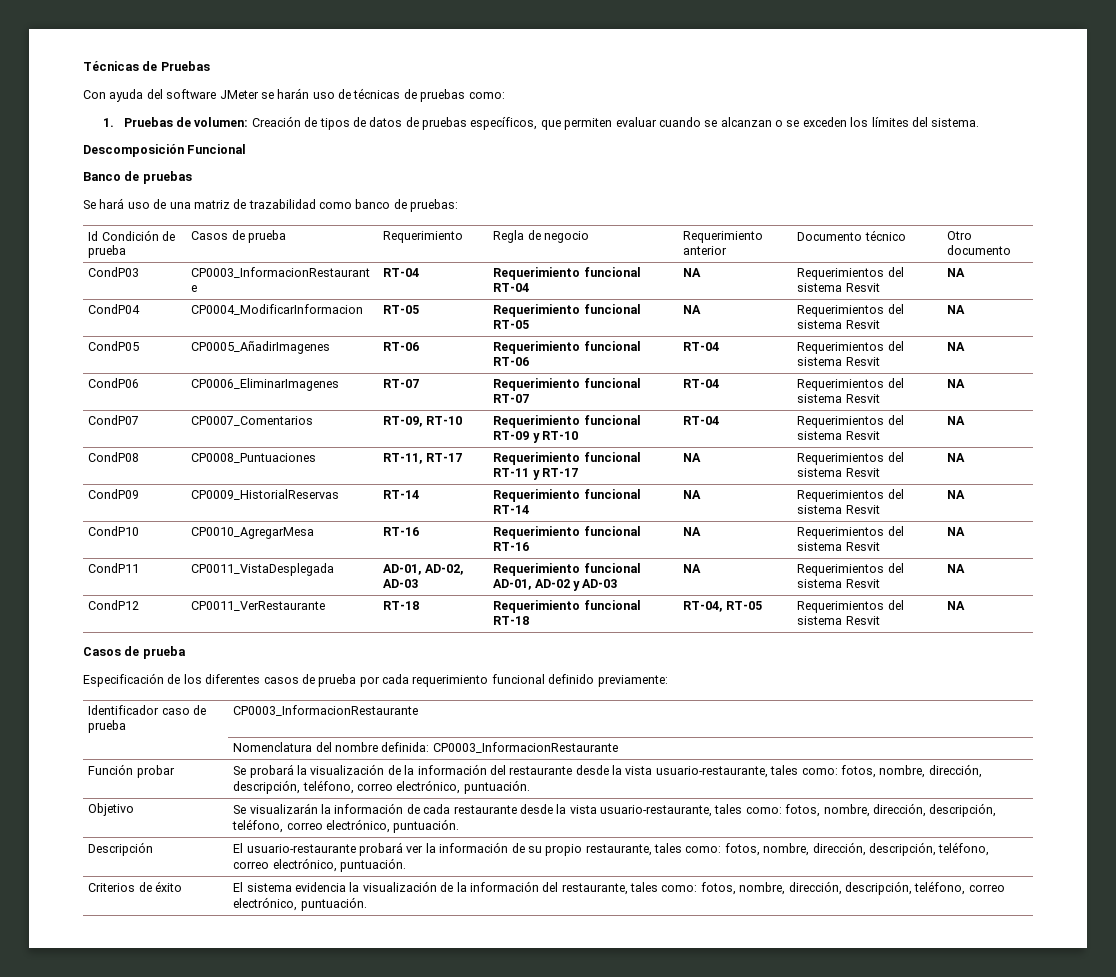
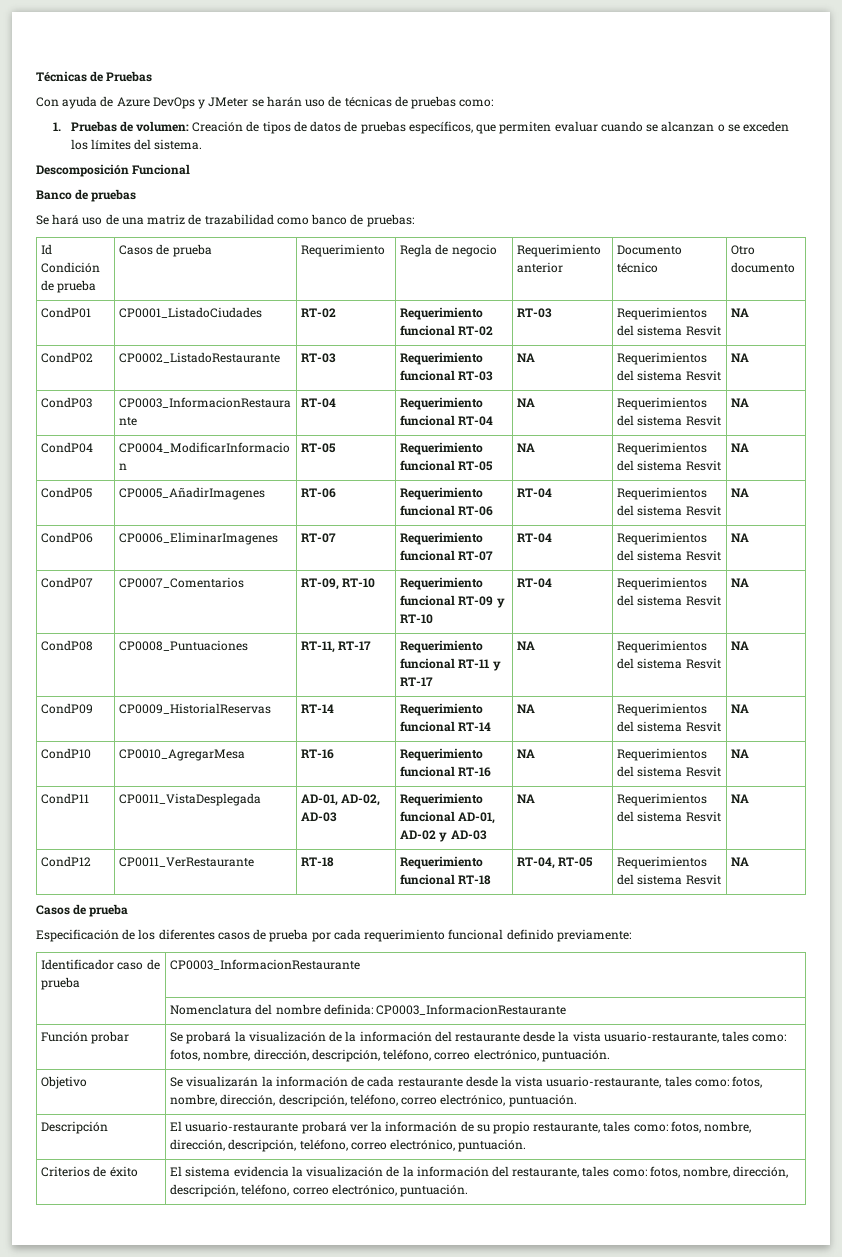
- Con ayuda del software JMeter se harán uso de técnicas de pruebas como:
+ Con ayuda de Azure DevOps y JMeter se harán uso de técnicas de pruebas como:
+ CondP01 | CP0001_ListadoCiudades | RT-02 | Requerimiento funcional RT-02 | RT-03 | Requerimientos del sistema Resvit | NA
+ CondP02 | CP0002_ListadoRestaurante | RT-03 | Requerimiento funcional RT-03 | NA | Requerimientos del sistema Resvit | NA

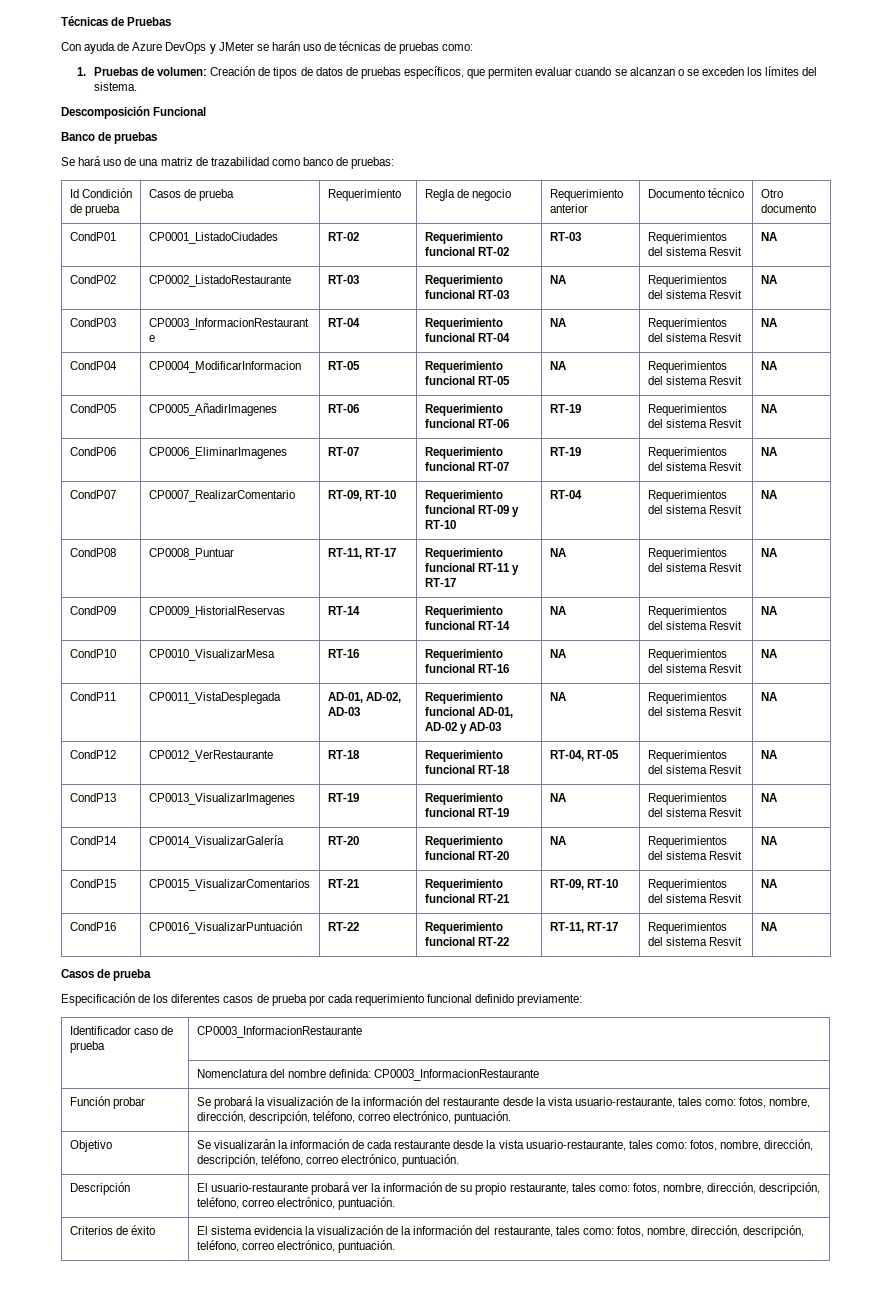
- CondP05 | CP0005_AñadirImagenes | RT-06 | Requerimiento funcional RT-06 | RT-04 | Requerimientos del sistema Resvit | NA
+ CondP05 | CP0005_AñadirImagenes | RT-06 | Requerimiento funcional RT-06 | RT-19 | Requerimientos del sistema Resvit | NA
- CondP06 | CP0006_EliminarImagenes | RT-07 | Requerimiento funcional RT-07 | RT-04 | Requerimientos del sistema Resvit | NA
+ CondP06 | CP0006_EliminarImagenes | RT-07 | Requerimiento funcional RT-07 | RT-19 | Requerimientos del sistema Resvit | NA
- CondP07 | CP0007_Comentarios | RT-09, RT-10 | Requerimiento funcional RT-09 y RT-10 | RT-04 | Requerimientos del sistema Resvit | NA
+ CondP07 | CP0007_RealizarComentario | RT-09, RT-10 | Requerimiento funcional RT-09 y RT-10 | RT-04 | Requerimientos del sistema Resvit | NA
- CondP08 | CP0008_Puntuaciones | RT-11, RT-17 | Requerimiento funcional RT-11 y RT-17 | NA | Requerimientos del sistema Resvit | NA
+ CondP08 | CP0008_Puntuar | RT-11, RT-17 | Requerimiento funcional RT-11 y RT-17 | NA | Requerimientos del sistema Resvit | NA
- CondP10 | CP0010_AgregarMesa | RT-16 | Requerimiento funcional RT-16 | NA | Requerimientos del sistema Resvit | NA
+ CondP10 | CP0010_VisualizarMesa | RT-16 | Requerimiento funcional RT-16 | NA | Requerimientos del sistema Resvit | NA
- CondP12 | CP0011_VerRestaurante | RT-18 | Requerimiento funcional RT-18 | RT-04, RT-05 | Requerimientos del sistema Resvit | NA
+ CondP12 | CP0012_VerRestaurante | RT-18 | Requerimiento funcional RT-18 | RT-04, RT-05 | Requerimientos del sistema Resvit | NA
+ CondP13 | CP0013_VisualizarImagenes | RT-19 | Requerimiento funcional RT-19 | NA | Requerimientos del sistema Resvit | NA
+ CondP14 | CP0014_VisualizarGalería | RT-20 | Requerimiento funcional RT-20 | NA | Requerimientos del sistema Resvit | NA
+ CondP15 | CP0015_VisualizarComentarios | RT-21 | Requerimiento funcional RT-21 | RT-09, RT-10 | Requerimientos del sistema Resvit | NA
+ CondP16 | CP0016_VisualizarPuntuación | RT-22 | Requerimiento funcional RT-22 | RT-11, RT-17 | Requerimientos del sistema Resvit | NA

